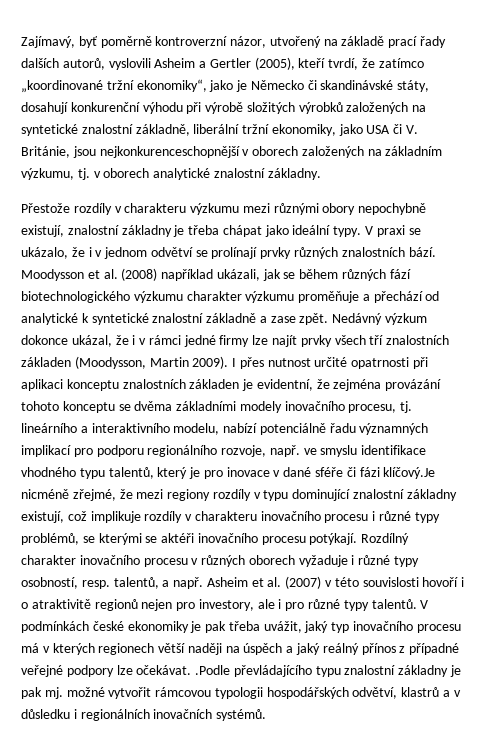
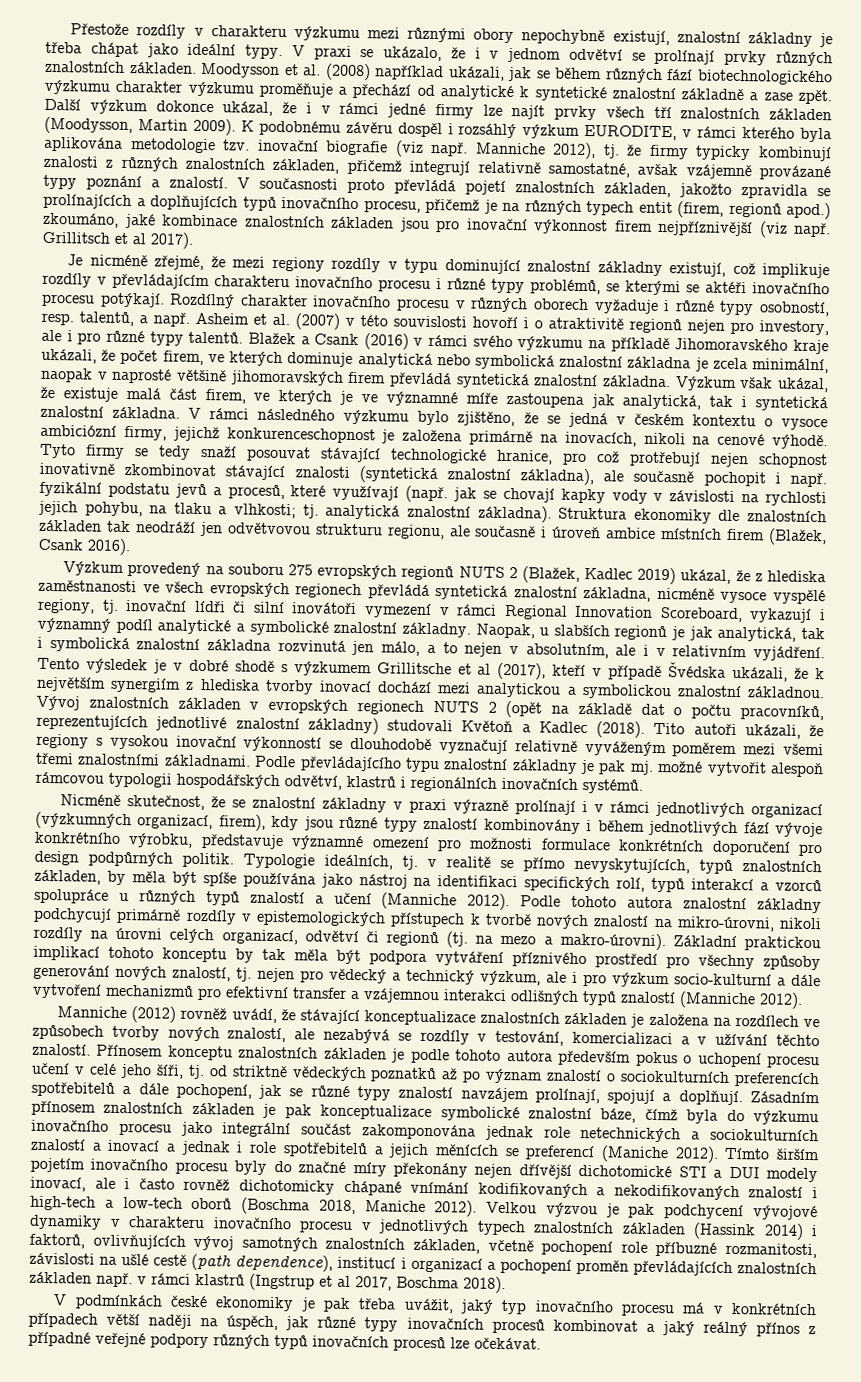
- Zajímavý, byť poměrně kontroverzní názor, utvořený na základě prací řady dalších autorů, vyslovili Asheim a Gertler (2005), kteří tvrdí, že zatímco „koordinované tržní ekonomiky“, jako je Německo či skandinávské státy, dosahují konkurenční výhodu při výrobě složitých výrobků založených na syntetické znalostní základně, liberální tržní ekonomiky, jako USA či V. Británie, jsou nejkonkurenceschopnější v oborech založených na základním výzkumu, tj. v oborech analytické znalostní základny.
- V praxi se ukázalo, že i v jednom odvětví se prolínají prvky různých znalostních bází.
+ V praxi se ukázalo, že i v jednom odvětví se prolínají prvky různých znalostních základen.
- Nedávný výzkum dokonce ukázal, že i v rámci jedné firmy lze najít prvky všech tří znalostních základen (Moodysson, Martin 2009).
+ Další výzkum dokonce ukázal, že i v rámci jedné firmy lze najít prvky všech tří znalostních základen (Moodysson, Martin 2009).
- I přes nutnost určité opatrnosti při aplikaci konceptu znalostních základen je evidentní, že zejména provázání tohoto konceptu se dvěma základními modely inovačního procesu, tj. lineárního a interaktivního modelu, nabízí potenciálně řadu významných implikací pro podporu regionálního rozvoje, např. ve smyslu identifikace vhodného typu talentů, který je pro inovace v dané sféře či fázi klíčový.Je nicméně zřejmé, že mezi regiony rozdíly v typu dominující znalostní základny existují, což implikuje rozdíly v charakteru inovačního procesu i různé typy problémů, se kterými se aktéři inovačního procesu potýkají.
+ K podobnému závěru dospěl i rozsáhlý výzkum EURODITE, v rámci kterého byla aplikována metodologie tzv. inovační biografie (viz např. Manniche 2012), tj. že firmy typicky kombinují znalosti z různých znalostních základen, přičemž integrují relativně samostatné, avšak vzájemně provázané typy poznání a znalostí. V současnosti proto převládá pojetí znalostních základen, jakožto zpravidla se prolínajících a doplňujících typů inovačního procesu, přičemž je na různých typech entit (firem, regionů apod.) zkoumáno, jaké kombinace znalostních základen jsou pro inovační výkonnost firem nejpříznivější (viz např. Grillitsch et al 2017).
+ Je nicméně zřejmé, že mezi regiony rozdíly v typu dominující znalostní základny existují, což implikuje rozdíly v převládajícím charakteru inovačního procesu i různé typy problémů, se kterými se aktéři inovačního procesu potýkají.
- Asheim et al. (2007) v této souvislosti hovoří i o atraktivitě regionů nejen pro investory, ale i pro různé typy talentů. V podmínkách české ekonomiky je pak třeba uvážit, jaký typ inovačního procesu má v kterých regionech větší naději na úspěch a jaký reálný přínos z případné veřejné podpory lze očekávat. .Podle převládajícího typu znalostní základny je pak mj. možné vytvořit rámcovou typologii hospodářských odvětví, klastrů a v důsledku i regionálních inovačních systémů.
+ Asheim et al. (2007) v této souvislosti hovoří i o atraktivitě regionů nejen pro investory, ale i pro různé typy talentů. Blažek a Csank (2016) v rámci svého výzkumu na příkladě Jihomoravského kraje ukázali, že počet firem, ve kterých dominuje analytická nebo symbolická znalostní základna je zcela minimální, naopak v naprosté většině jihomoravských firem převládá syntetická znalostní základna. Výzkum však ukázal, že existuje malá část firem, ve kterých je ve významné míře zastoupena jak analytická, tak i syntetická znalostní základna. V rámci následného výzkumu bylo zjištěno, že se jedná v českém kontextu o vysoce ambiciózní firmy, jejichž konkurenceschopnost je založena primárně na inovacích, nikoli na cenové výhodě. Tyto firmy se tedy snaží posouvat stávající technologické hranice, pro což protřebují nejen schopnost inovativně zkombinovat stávající znalosti (syntetická znalostní základna), ale současně pochopit i např. fyzikální podstatu jevů a procesů, které využívají (např. jak se chovají kapky vody v závislosti na rychlosti jejich pohybu, na tlaku a vlhkosti; tj. analytická znalostní základna). Struktura ekonomiky dle znalostních základen tak neodráží jen odvětvovou strukturu regionu, ale současně i úroveň ambice místních firem (Blažek, Csank 2016).
+ Výzkum provedený na souboru 275 evropských regionů NUTS 2 (Blažek, Kadlec 2019) ukázal, že z hlediska zaměstnanosti ve všech evropských regionech převládá syntetická znalostní základna, nicméně vysoce vyspělé regiony, tj. inovační lídři či silní inovátoři vymezení v rámci Regional Innovation Scoreboard, vykazují i významný podíl analytické a symbolické znalostní základny. Naopak, u slabších regionů je jak analytická, tak i symbolická znalostní základna rozvinutá jen málo, a to nejen v absolutním, ale i v relativním vyjádření. Tento výsledek je v dobré shodě s výzkumem Grillitsche et al (2017), kteří v případě Švédska ukázali, že k největším synergiím z hlediska tvorby inovací dochází mezi analytickou a symbolickou znalostní základnou. Vývoj znalostních základen v evropských regionech NUTS 2 (opět na základě dat o počtu pracovníků, reprezentujících jednotlivé znalostní základny) studovali Květoň a Kadlec (2018). Tito autoři ukázali, že regiony s vysokou inovační výkonností se dlouhodobě vyznačují relativně vyváženým poměrem mezi všemi třemi znalostními základnami. Podle převládajícího typu znalostní základny je pak mj. možné vytvořit alespoň rámcovou typologii hospodářských odvětví, klastrů i regionálních inovačních systémů.
+ Nicméně skutečnost, že se znalostní základny v praxi výrazně prolínají i v rámci jednotlivých organizací (výzkumných organizací, firem), kdy jsou různé typy znalostí kombinovány i během jednotlivých fází vývoje konkrétního výrobku, představuje významné omezení pro možnosti formulace konkrétních doporučení pro design podpůrných politik. Typologie ideálních, tj. v realitě se přímo nevyskytujících, typů znalostních základen, by měla být spíše používána jako nástroj na identifikaci specifických rolí, typů interakcí a vzorců spolupráce u různých typů znalostí a učení (Manniche 2012). Podle tohoto autora znalostní základny podchycují primárně rozdíly v epistemologických přístupech k tvorbě nových znalostí na mikro-úrovni, nikoli rozdíly na úrovni celých organizací, odvětví či regionů (tj. na mezo a makro-úrovni). Základní praktickou implikací tohoto konceptu by tak měla být podpora vytváření příznivého prostředí pro všechny způsoby generování nových znalostí, tj. nejen pro vědecký a technický výzkum, ale i pro výzkum socio-kulturní a dále vytvoření mechanizmů pro efektivní transfer a vzájemnou interakci odlišných typů znalostí (Manniche 2012).
+ Manniche (2012) rovněž uvádí, že stávající konceptualizace znalostních základen je založena na rozdílech ve způsobech tvorby nových znalostí, ale nezabývá se rozdíly v testování, komercializaci a v užívání těchto znalostí. Přínosem konceptu znalostních základen je podle tohoto autora především pokus o uchopení procesu učení v celé jeho šíři, tj. od striktně vědeckých poznatků až po význam znalostí o sociokulturních preferencích spotřebitelů a dále pochopení, jak se různé typy znalostí navzájem prolínají, spojují a doplňují. Zásadním přínosem znalostních základen je pak konceptualizace symbolické znalostní báze, čímž byla do výzkumu inovačního procesu jako integrální součást zakomponována jednak role netechnických a sociokulturních znalostí a inovací a jednak i role spotřebitelů a jejich měnících se preferencí (Maniche 2012). Tímto širším pojetím inovačního procesu byly do značné míry překonány nejen dřívější dichotomické STI a DUI modely inovací, ale i často rovněž dichotomicky chápané vnímání kodifikovaných a nekodifikovaných znalostí i high-tech a low-tech oborů (Boschma 2018, Maniche 2012). Velkou výzvou je pak podchycení vývojové dynamiky v charakteru inovačního procesu v jednotlivých typech znalostních základen (Hassink 2014) i faktorů, ovlivňujících vývoj samotných znalostních základen, včetně pochopení role příbuzné rozmanitosti, závislosti na ušlé cestě (path dependence), institucí i organizací a pochopení proměn převládajících znalostních základen např. v rámci klastrů (Ingstrup et al 2017, Boschma 2018).
+ V podmínkách české ekonomiky je pak třeba uvážit, jaký typ inovačního procesu má v konkrétních případech větší naději na úspěch, jak různé typy inovačních procesů kombinovat a jaký reálný přínos z případné veřejné podpory různých typů inovačních procesů lze očekávat.

